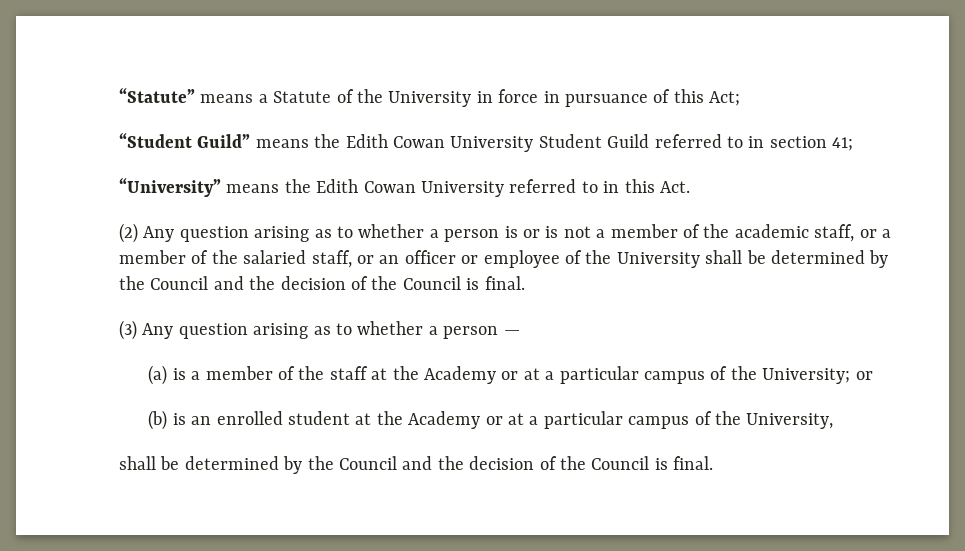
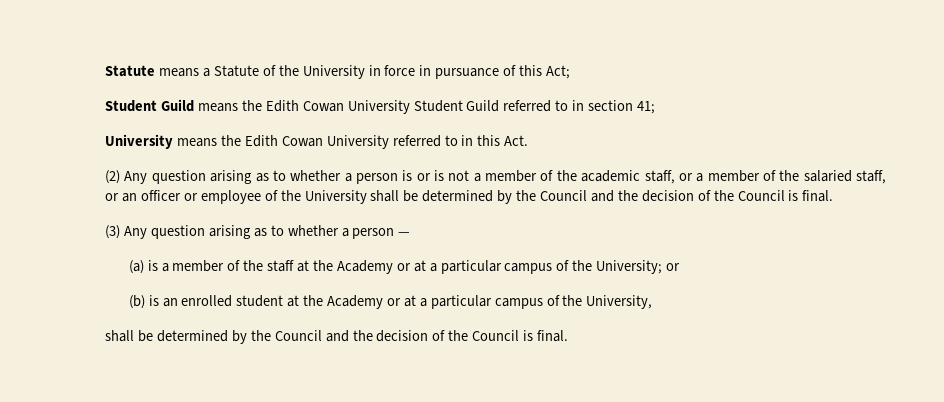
- “Statute” means a Statute of the University in force in pursuance of this Act;
+ Statute means a Statute of the University in force in pursuance of this Act;
- “Student Guild” means the Edith Cowan University Student Guild referred to in section 41;
+ Student Guild means the Edith Cowan University Student Guild referred to in section 41;
- “University” means the Edith Cowan University referred to in this Act.
+ University means the Edith Cowan University referred to in this Act.

